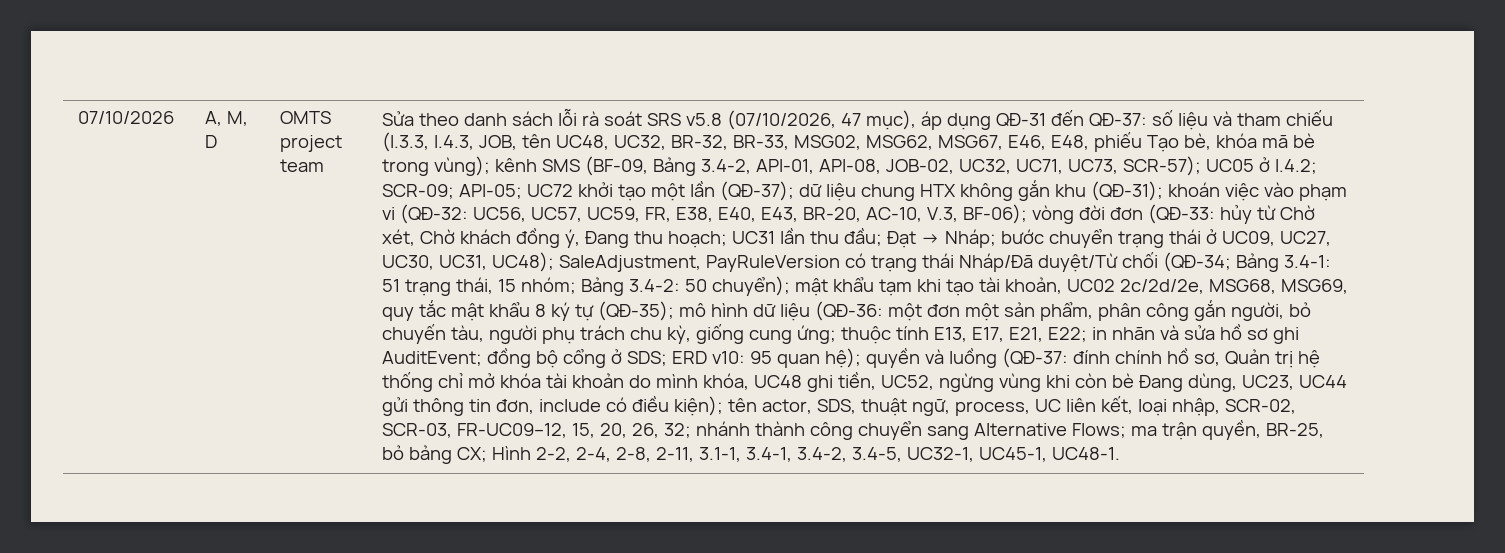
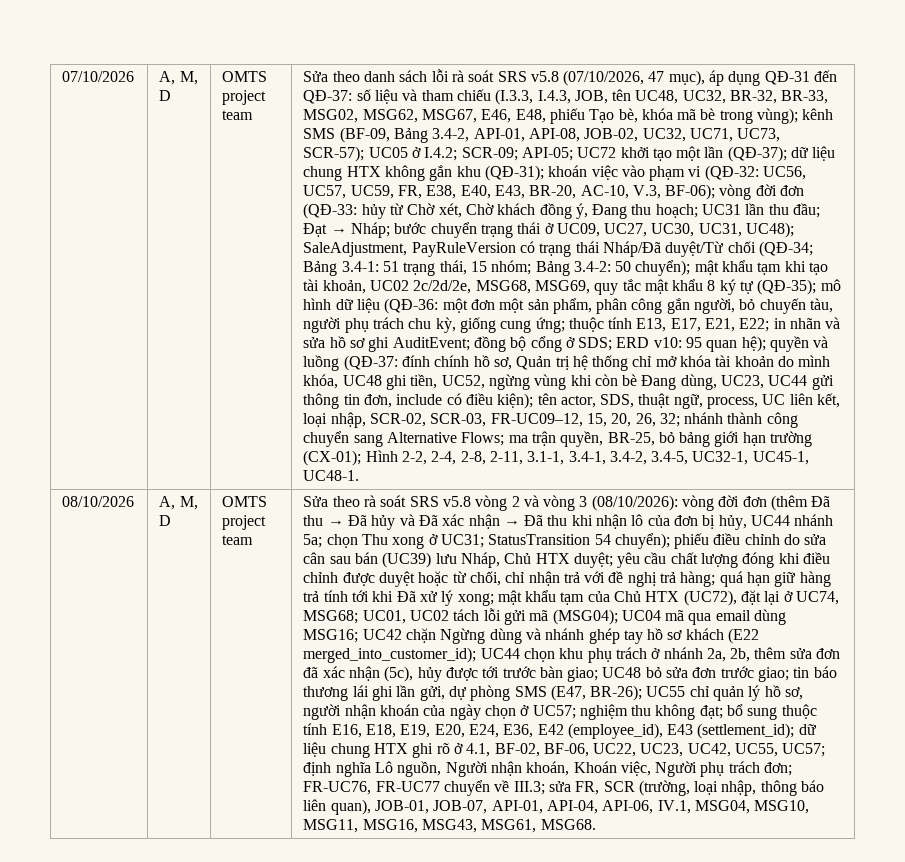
- ma trận quyền, BR-25, bỏ bảng CX;
+ ma trận quyền, BR-25, bỏ bảng giới hạn trường (CX-01);
+ 08/10/2026 | A, M, D | OMTS project team | Sửa theo rà soát SRS v5.8 vòng 2 và vòng 3 (08/10/2026): vòng đời đơn (thêm Đã thu → Đã hủy và Đã xác nhận → Đã thu khi nhận lô của đơn bị hủy, UC44 nhánh 5a; chọn Thu xong ở UC31; StatusTransition 54 chuyển); phiếu điều chỉnh do sửa cân sau bán (UC39) lưu Nháp, Chủ HTX duyệt; yêu cầu chất lượng đóng khi điều chỉnh được duyệt hoặc từ chối, chỉ nhận trả với đề nghị trả hàng; quá hạn giữ hàng trả tính tới khi Đã xử lý xong; mật khẩu tạm của Chủ HTX (UC72), đặt lại ở UC74, MSG68; UC01, UC02 tách lỗi gửi mã (MSG04); UC04 mã qua email dùng MSG16; UC42 chặn Ngừng dùng và nhánh ghép tay hồ sơ khách (E22 merged_into_customer_id); UC44 chọn khu phụ trách ở nhánh 2a, 2b, thêm sửa đơn đã xác nhận (5c), hủy được tới trước bàn giao; UC48 bỏ sửa đơn trước giao; tin báo thương lái ghi lần gửi, dự phòng SMS (E47, BR-26); UC55 chỉ quản lý hồ sơ, người nhận khoán của ngày chọn ở UC57; nghiệm thu không đạt; bổ sung thuộc tính E16, E18, E19, E20, E24, E36, E42 (employee_id), E43 (settlement_id); dữ liệu chung HTX ghi rõ ở 4.1, BF-02, BF-06, UC22, UC23, UC42, UC55, UC57; định nghĩa Lô nguồn, Người nhận khoán, Khoán việc, Người phụ trách đơn; FR-UC76, FR-UC77 chuyển về III.3; sửa FR, SCR (trường, loại nhập, thông báo liên quan), JOB-01, JOB-07, API-01, API-04, API-06, IV.1, MSG04, MSG10, MSG11, MSG16, MSG43, MSG61, MSG68.

